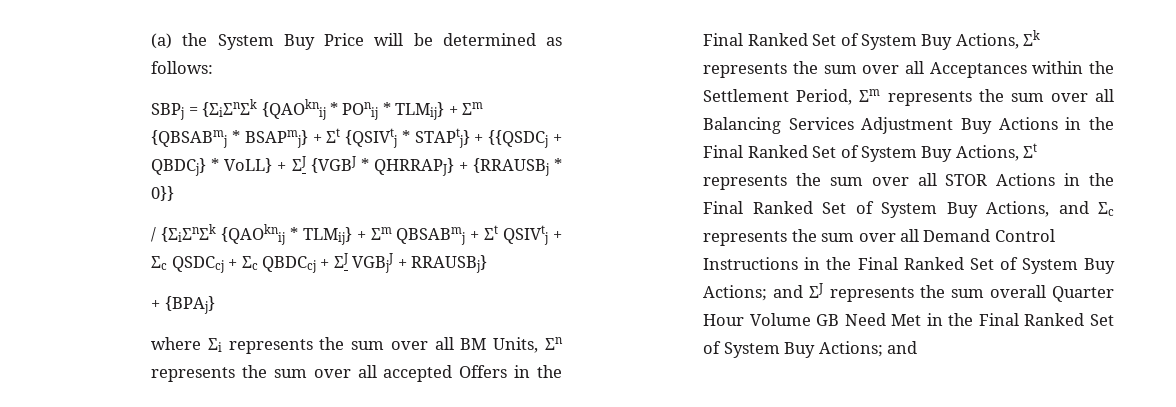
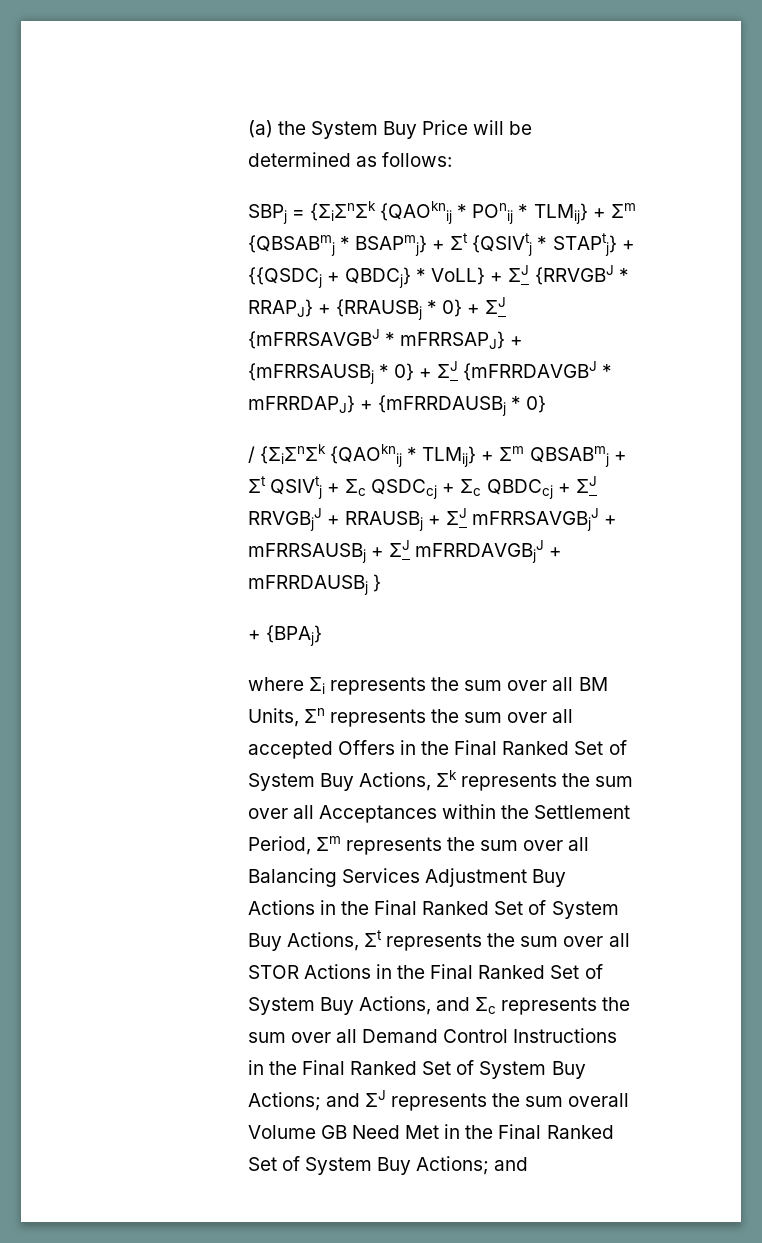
- SBPj = {ΣiΣnΣk {QAOknij * POnij * TLMij} + Σm {QBSABmj * BSAPmj} + Σt {QSIVtj * STAPtj} + {{QSDCj + QBDCj} * VoLL} + ΣJ {VGBJ * QHRRAPJ} + {RRAUSBj * 0}}
+ SBPj = {ΣiΣnΣk {QAOknij * POnij * TLMij} + Σm {QBSABmj * BSAPmj} + Σt {QSIVtj * STAPtj} + {{QSDCj + QBDCj} * VoLL} + ΣJ {RRVGBJ * RRAPJ} + {RRAUSBj * 0} + ΣJ {mFRRSAVGBJ * mFRRSAPJ} + {mFRRSAUSBj * 0} + ΣJ {mFRRDAVGBJ * mFRRDAPJ} + {mFRRDAUSBj * 0}
- / {ΣiΣnΣk {QAOknij * TLMij} + Σm QBSABmj + Σt QSIVtj + Σc QSDCcj + Σc QBDCcj + ΣJ VGBjJ + RRAUSBj}
+ / {ΣiΣnΣk {QAOknij * TLMij} + Σm QBSABmj + Σt QSIVtj + Σc QSDCcj + Σc QBDCcj + ΣJ RRVGBjJ + RRAUSBj + ΣJ mFRRSAVGBjJ + mFRRSAUSBj + ΣJ mFRRDAVGBjJ + mFRRDAUSBj }
- and ΣJ represents the sum overall Quarter Hour Volume GB Need Met in the Final Ranked Set of System Buy Actions;
+ and ΣJ represents the sum overall Volume GB Need Met in the Final Ranked Set of System Buy Actions;

